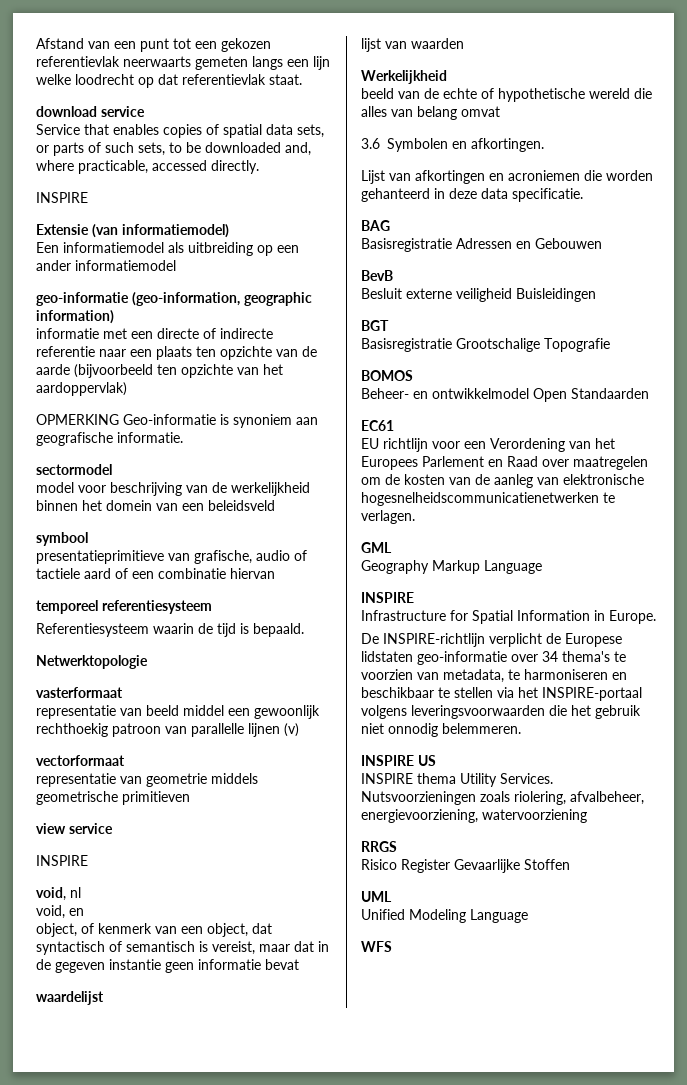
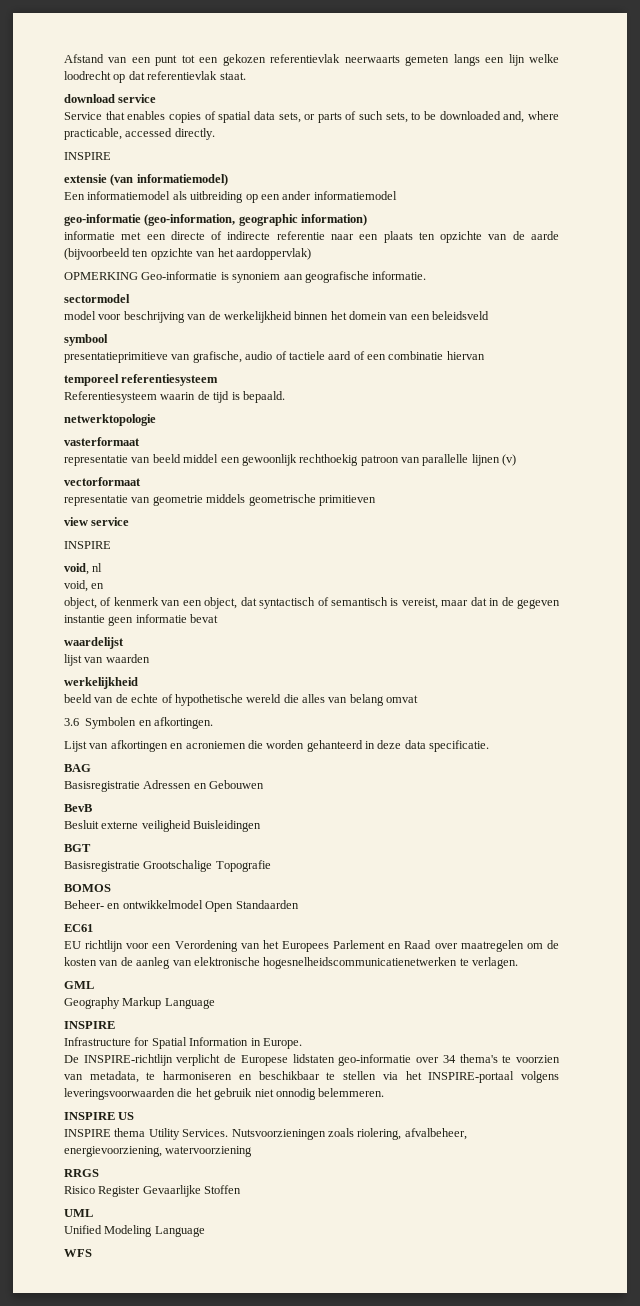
- Extensie (van informatiemodel)
+ extensie (van informatiemodel)
- Netwerktopologie
+ netwerktopologie
  lijst van waarden
- Werkelijkheid
+ werkelijkheid

